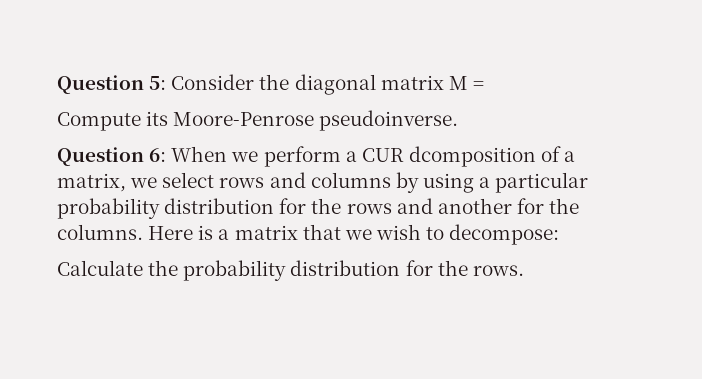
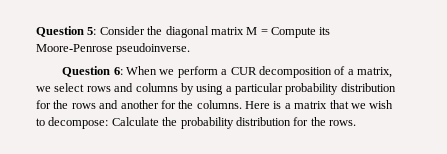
- Question 5: Consider the diagonal matrix M =
- Compute its Moore-Penrose pseudoinverse.
+ Question 5: Consider the diagonal matrix M = Compute its Moore-Penrose pseudoinverse.
- Question 6: When we perform a CUR dcomposition of a matrix, we select rows and columns by using a particular probability distribution for the rows and another for the columns.
+ Question 6: When we perform a CUR decomposition of a matrix, we select rows and columns by using a particular probability distribution for the rows and another for the columns.
- Here is a matrix that we wish to decompose:
- Calculate the probability distribution for the rows.
+ Here is a matrix that we wish to decompose: Calculate the probability distribution for the rows.

